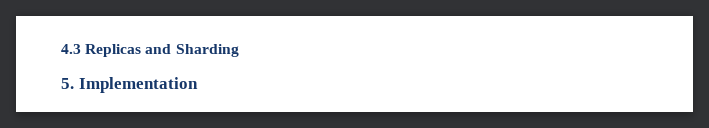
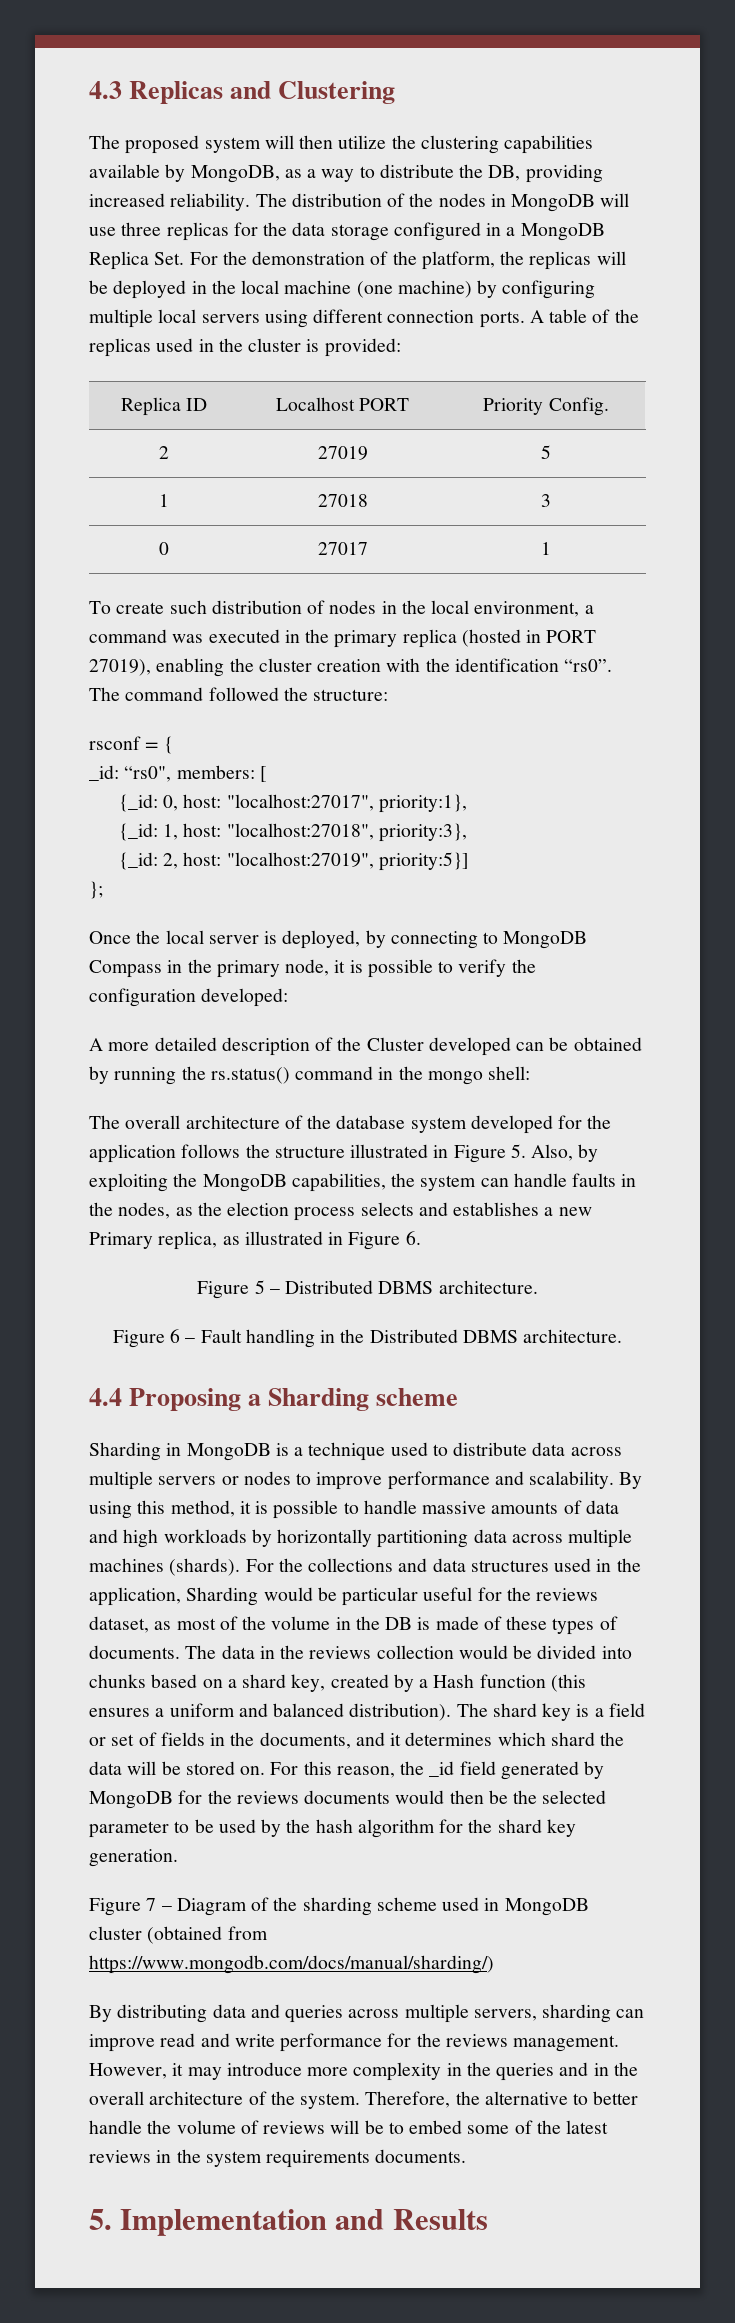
- 4.3 Replicas and Sharding
+ 4.3 Replicas and Clustering
+ The proposed system will then utilize the clustering capabilities available by MongoDB, as a way to distribute the DB, providing increased reliability. The distribution of the nodes in MongoDB will use three replicas for the data storage configured in a MongoDB Replica Set. For the demonstration of the platform, the replicas will be deployed in the local machine (one machine) by configuring multiple local servers using different connection ports. A table of the replicas used in the cluster is provided:
+ Replica ID | Localhost PORT | Priority Config.
+ 2 | 27019 | 5
+ 1 | 27018 | 3
+ 0 | 27017 | 1
+ To create such distribution of nodes in the local environment, a command was executed in the primary replica (hosted in PORT 27019), enabling the cluster creation with the identification “rs0”. The command followed the structure:
+ rsconf = {
+ _id: “rs0", members: [
+ {_id: 0, host: "localhost:27017", priority:1},
+ {_id: 1, host: "localhost:27018", priority:3},
+ {_id: 2, host: "localhost:27019", priority:5}]
+ };
+ Once the local server is deployed, by connecting to MongoDB Compass in the primary node, it is possible to verify the configuration developed:
+ A more detailed description of the Cluster developed can be obtained by running the rs.status() command in the mongo shell:
+ The overall architecture of the database system developed for the application follows the structure illustrated in Figure 5. Also, by exploiting the MongoDB capabilities, the system can handle faults in the nodes, as the election process selects and establishes a new Primary replica, as illustrated in Figure 6.
+ Figure 5 – Distributed DBMS architecture.
+ Figure 6 – Fault handling in the Distributed DBMS architecture.
+ 4.4 Proposing a Sharding scheme
+ Sharding in MongoDB is a technique used to distribute data across multiple servers or nodes to improve performance and scalability. By using this method, it is possible to handle massive amounts of data and high workloads by horizontally partitioning data across multiple machines (shards). For the collections and data structures used in the application, Sharding would be particular useful for the reviews dataset, as most of the volume in the DB is made of these types of documents. The data in the reviews collection would be divided into chunks based on a shard key, created by a Hash function (this ensures a uniform and balanced distribution). The shard key is a field or set of fields in the documents, and it determines which shard the data will be stored on. For this reason, the _id field generated by MongoDB for the reviews documents would then be the selected parameter to be used by the hash algorithm for the shard key generation.
+ Figure 7 – Diagram of the sharding scheme used in MongoDB cluster (obtained from https://www.mongodb.com/docs/manual/sharding/)
+ By distributing data and queries across multiple servers, sharding can improve read and write performance for the reviews management. However, it may introduce more complexity in the queries and in the overall architecture of the system. Therefore, the alternative to better handle the volume of reviews will be to embed some of the latest reviews in the system requirements documents.
- 5. Implementation
+ 5. Implementation and Results

